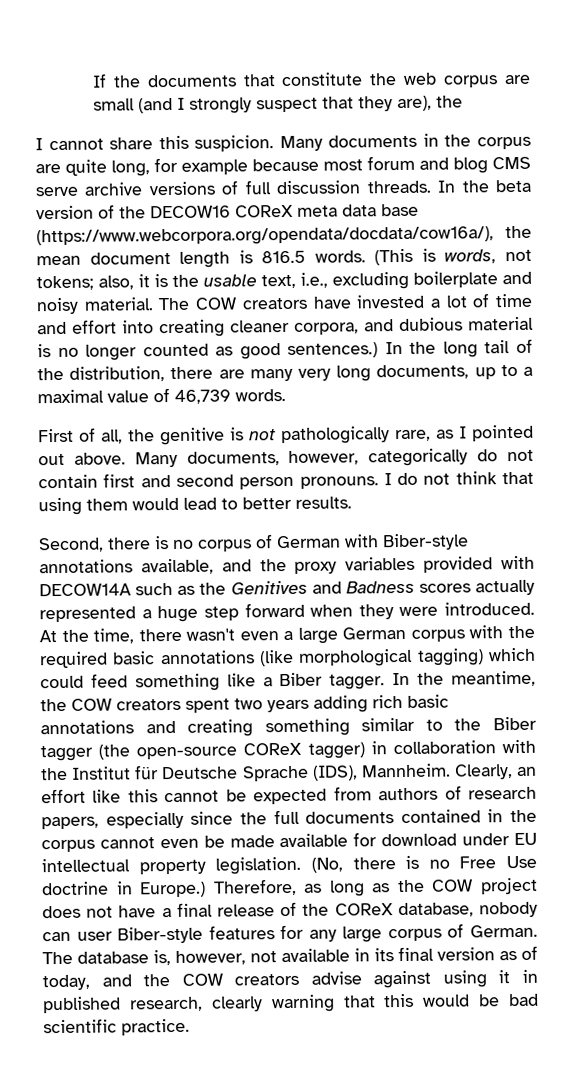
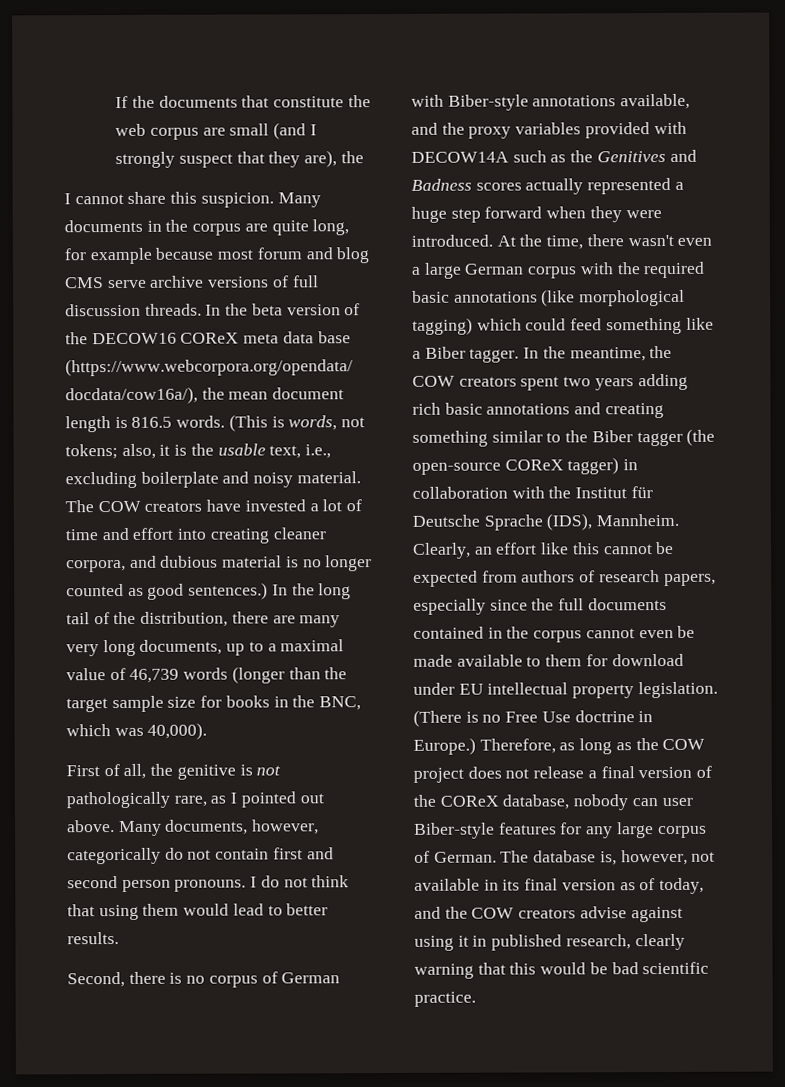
- In the long tail of the distribution, there are many very long documents, up to a maximal value of 46,739 words.
+ In the long tail of the distribution, there are many very long documents, up to a maximal value of 46,739 words (longer than the target sample size for books in the BNC, which was 40,000).
- Clearly, an effort like this cannot be expected from authors of research papers, especially since the full documents contained in the corpus cannot even be made available for download under EU intellectual property legislation.
+ Clearly, an effort like this cannot be expected from authors of research papers, especially since the full documents contained in the corpus cannot even be made available to them for download under EU intellectual property legislation.
- (No, there is no Free Use doctrine in Europe.)
+ (There is no Free Use doctrine in Europe.)
- Therefore, as long as the COW project does not have a final release of the COReX database, nobody can user Biber-style features for any large corpus of German.
+ Therefore, as long as the COW project does not release a final version of the COReX database, nobody can user Biber-style features for any large corpus of German.

